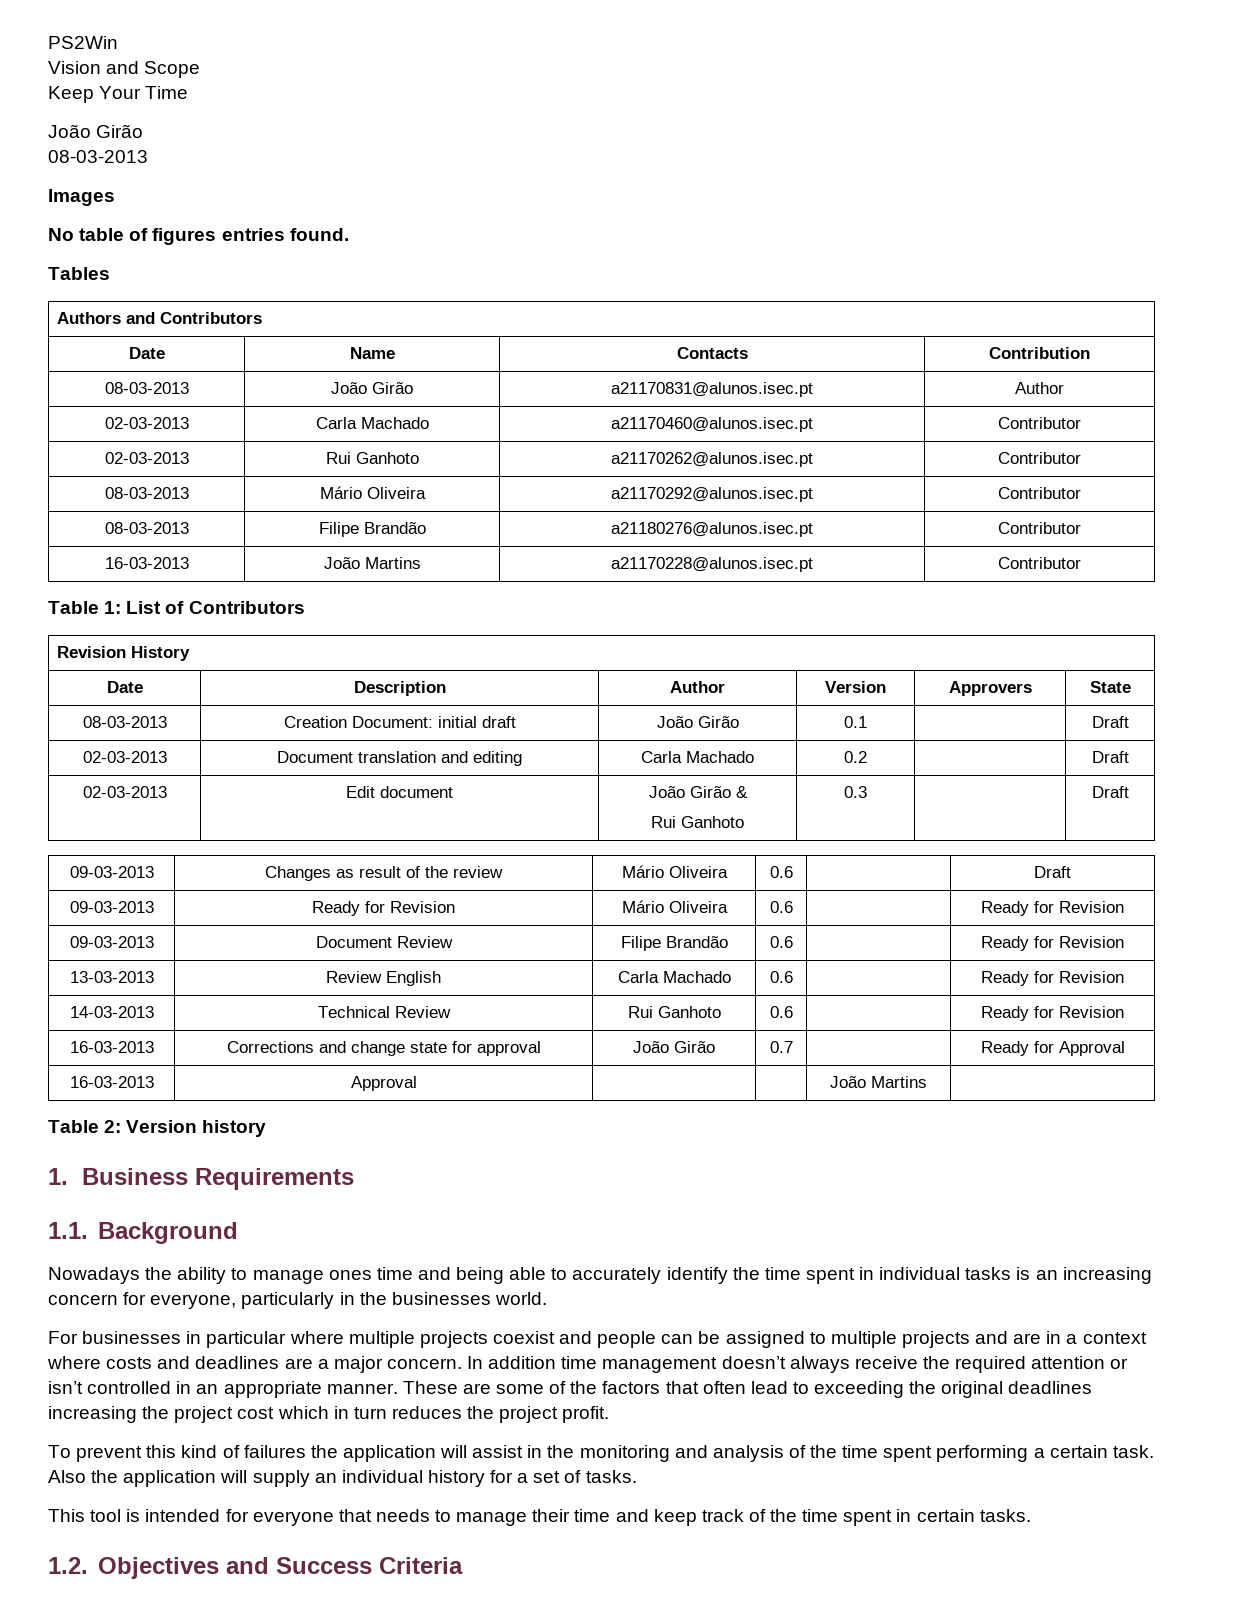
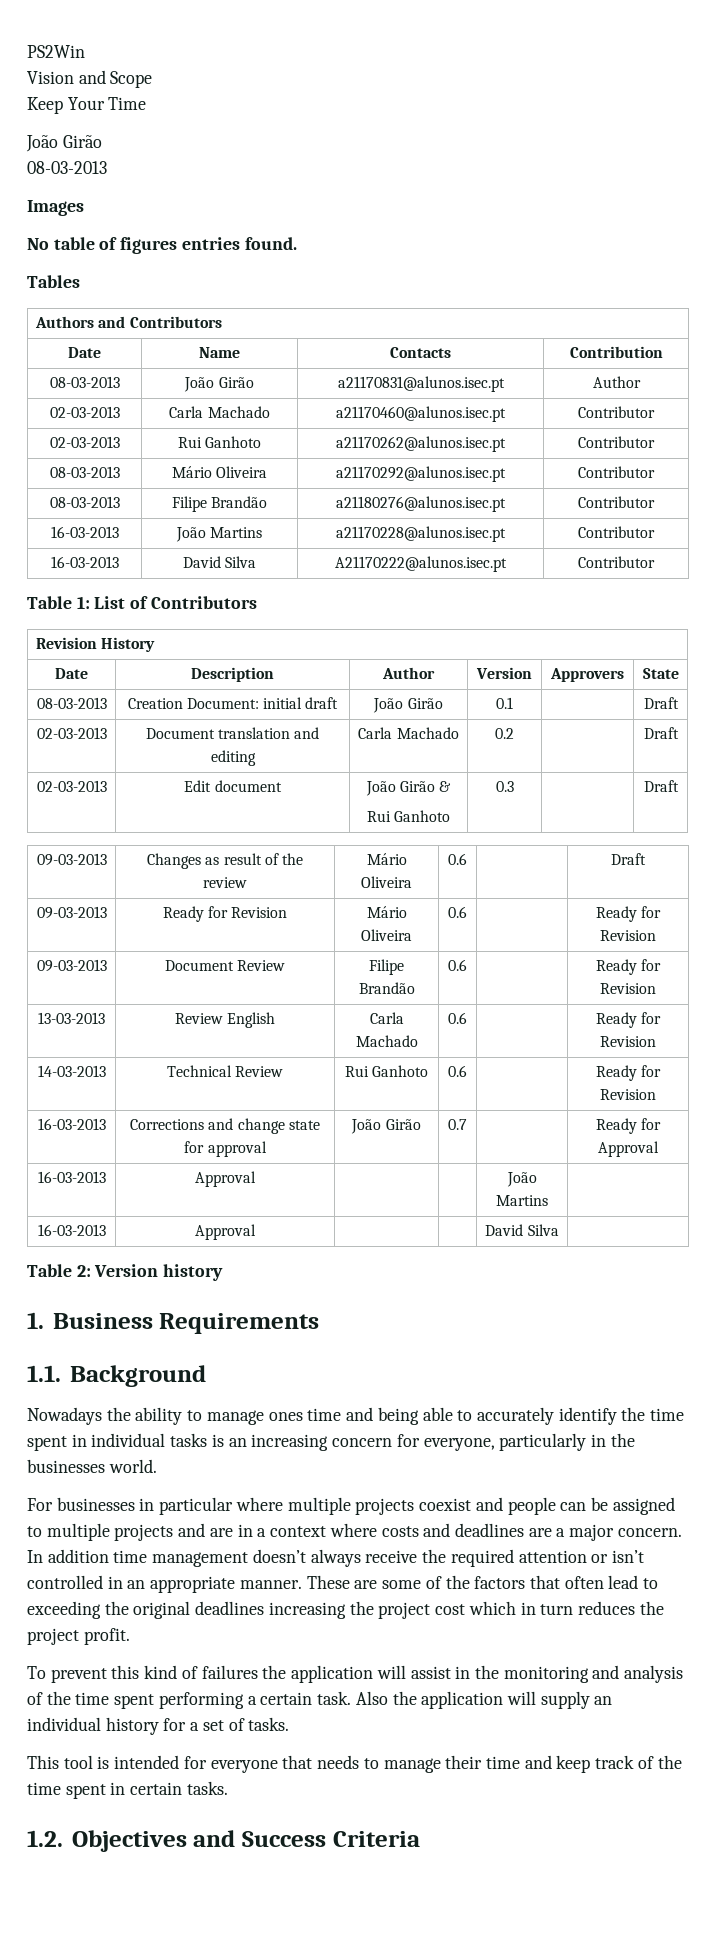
+ 16-03-2013 | David Silva | A21170222@alunos.isec.pt | Contributor
+ 16-03-2013 | Approval | | | David Silva |

